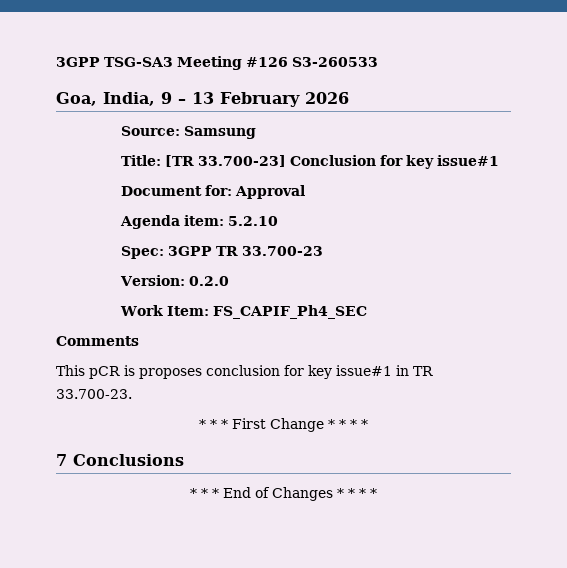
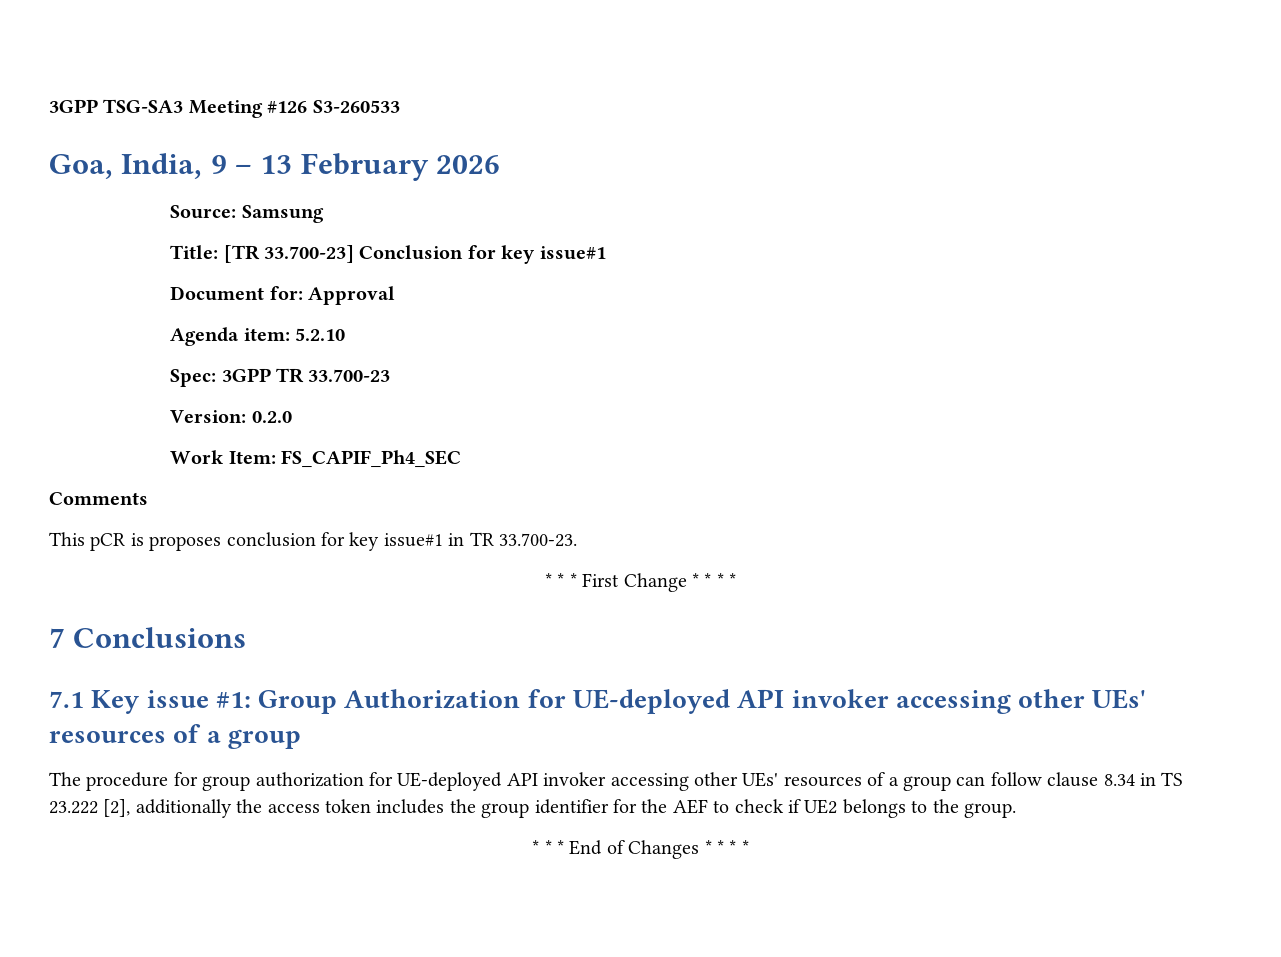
+ 7.1 Key issue #1: Group Authorization for UE-deployed API invoker accessing other UEs' resources of a group
+ The procedure for group authorization for UE-deployed API invoker accessing other UEs' resources of a group can follow clause 8.34 in TS 23.222 [2], additionally the access token includes the group identifier for the AEF to check if UE2 belongs to the group.

